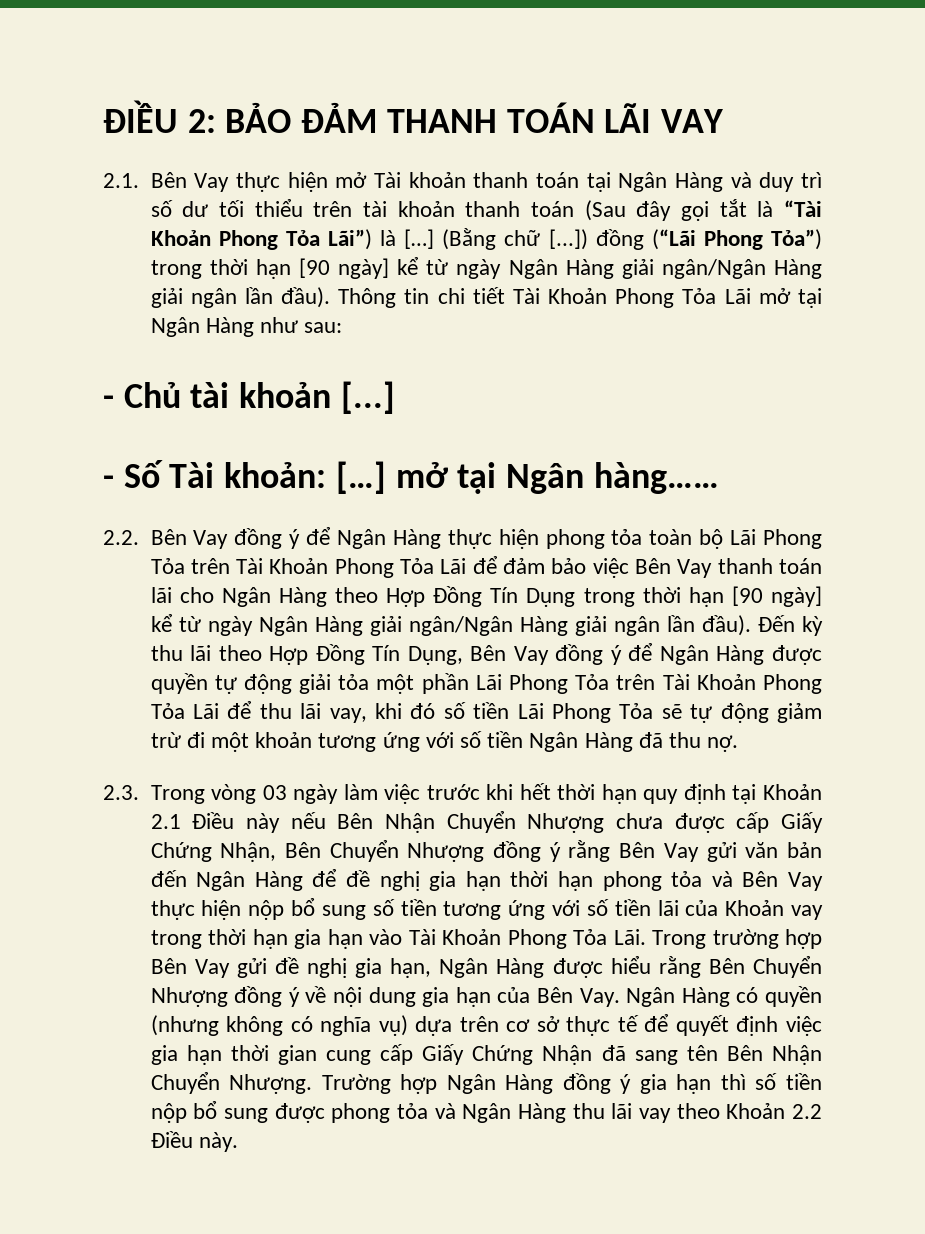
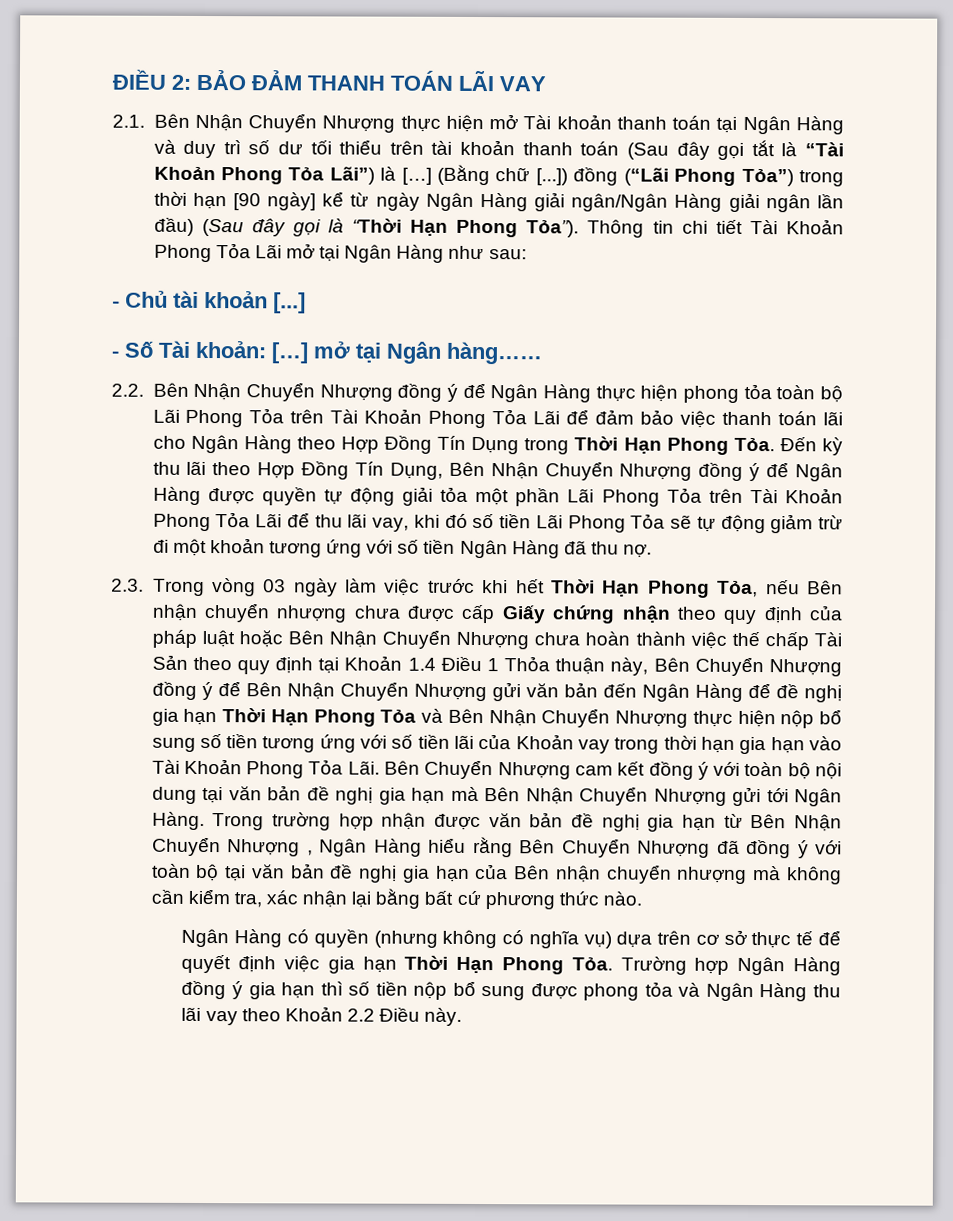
- 2.1. Bên Vay thực hiện mở Tài khoản thanh toán tại Ngân Hàng và duy trì số dư tối thiểu trên tài khoản thanh toán (Sau đây gọi tắt là “Tài Khoản Phong Tỏa Lãi”) là […]
+ 2.1. Bên Nhận Chuyển Nhượng thực hiện mở Tài khoản thanh toán tại Ngân Hàng và duy trì số dư tối thiểu trên tài khoản thanh toán (Sau đây gọi tắt là “Tài Khoản Phong Tỏa Lãi”) là […]
- (Bằng chữ [...]) đồng (“Lãi Phong Tỏa”) trong thời hạn [90 ngày] kể từ ngày Ngân Hàng giải ngân/Ngân Hàng giải ngân lần đầu).
+ (Bằng chữ [...]) đồng (“Lãi Phong Tỏa”) trong thời hạn [90 ngày] kể từ ngày Ngân Hàng giải ngân/Ngân Hàng giải ngân lần đầu) (Sau đây gọi là “Thời Hạn Phong Tỏa”).
- 2.2. Bên Vay đồng ý để Ngân Hàng thực hiện phong tỏa toàn bộ Lãi Phong Tỏa trên Tài Khoản Phong Tỏa Lãi để đảm bảo việc Bên Vay thanh toán lãi cho Ngân Hàng theo Hợp Đồng Tín Dụng trong thời hạn [90 ngày] kể từ ngày Ngân Hàng giải ngân/Ngân Hàng giải ngân lần đầu). Đến kỳ thu lãi theo Hợp Đồng Tín Dụng, Bên Vay đồng ý để Ngân Hàng được quyền tự động giải tỏa một phần Lãi Phong Tỏa trên Tài Khoản Phong Tỏa Lãi để thu lãi vay, khi đó số tiền Lãi Phong Tỏa sẽ tự động giảm trừ đi một khoản tương ứng với số tiền Ngân Hàng đã thu nợ.
+ 2.2. Bên Nhận Chuyển Nhượng đồng ý để Ngân Hàng thực hiện phong tỏa toàn bộ Lãi Phong Tỏa trên Tài Khoản Phong Tỏa Lãi để đảm bảo việc thanh toán lãi cho Ngân Hàng theo Hợp Đồng Tín Dụng trong Thời Hạn Phong Tỏa. Đến kỳ thu lãi theo Hợp Đồng Tín Dụng, Bên Nhận Chuyển Nhượng đồng ý để Ngân Hàng được quyền tự động giải tỏa một phần Lãi Phong Tỏa trên Tài Khoản Phong Tỏa Lãi để thu lãi vay, khi đó số tiền Lãi Phong Tỏa sẽ tự động giảm trừ đi một khoản tương ứng với số tiền Ngân Hàng đã thu nợ.
- 2.3. Trong vòng 03 ngày làm việc trước khi hết thời hạn quy định tại Khoản 2.1 Điều này nếu Bên Nhận Chuyển Nhượng chưa được cấp Giấy Chứng Nhận, Bên Chuyển Nhượng đồng ý rằng Bên Vay gửi văn bản đến Ngân Hàng để đề nghị gia hạn thời hạn phong tỏa và Bên Vay thực hiện nộp bổ sung số tiền tương ứng với số tiền lãi của Khoản vay trong thời hạn gia hạn vào Tài Khoản Phong Tỏa Lãi. Trong trường hợp Bên Vay gửi đề nghị gia hạn, Ngân Hàng được hiểu rằng Bên Chuyển Nhượng đồng ý về nội dung gia hạn của Bên Vay. Ngân Hàng có quyền (nhưng không có nghĩa vụ) dựa trên cơ sở thực tế để quyết định việc gia hạn thời gian cung cấp Giấy Chứng Nhận đã sang tên Bên Nhận Chuyển Nhượng. Trường hợp Ngân Hàng đồng ý gia hạn thì số tiền nộp bổ sung được phong tỏa và Ngân Hàng thu lãi vay theo Khoản 2.2 Điều này.
+ 2.3. Trong vòng 03 ngày làm việc trước khi hết Thời Hạn Phong Tỏa, nếu Bên nhận chuyển nhượng chưa được cấp Giấy chứng nhận theo quy định của pháp luật hoặc Bên Nhận Chuyển Nhượng chưa hoàn thành việc thế chấp Tài Sản theo quy định tại Khoản 1.4 Điều 1 Thỏa thuận này, Bên Chuyển Nhượng đồng ý để Bên Nhận Chuyển Nhượng gửi văn bản đến Ngân Hàng để đề nghị gia hạn Thời Hạn Phong Tỏa và Bên Nhận Chuyển Nhượng thực hiện nộp bổ sung số tiền tương ứng với số tiền lãi của Khoản vay trong thời hạn gia hạn vào Tài Khoản Phong Tỏa Lãi. Bên Chuyển Nhượng cam kết đồng ý với toàn bộ nội dung tại văn bản đề nghị gia hạn mà Bên Nhận Chuyển Nhượng gửi tới Ngân Hàng. Trong trường hợp nhận được văn bản đề nghị gia hạn từ Bên Nhận Chuyển Nhượng , Ngân Hàng hiểu rằng Bên Chuyển Nhượng đã đồng ý với toàn bộ tại văn bản đề nghị gia hạn của Bên nhận chuyển nhượng mà không cần kiểm tra, xác nhận lại bằng bất cứ phương thức nào.
+ Ngân Hàng có quyền (nhưng không có nghĩa vụ) dựa trên cơ sở thực tế để quyết định việc gia hạn Thời Hạn Phong Tỏa. Trường hợp Ngân Hàng đồng ý gia hạn thì số tiền nộp bổ sung được phong tỏa và Ngân Hàng thu lãi vay theo Khoản 2.2 Điều này.

